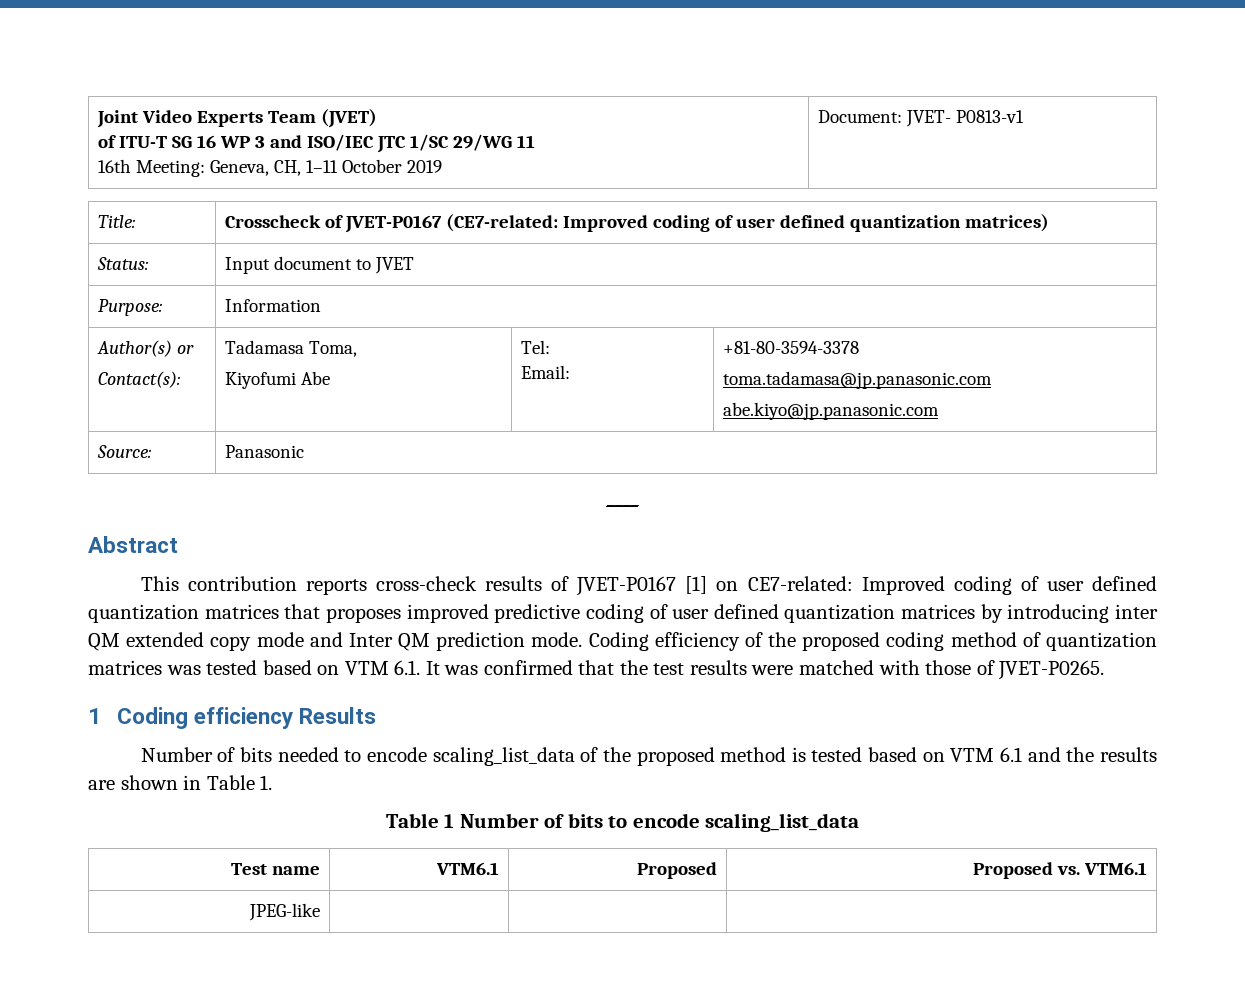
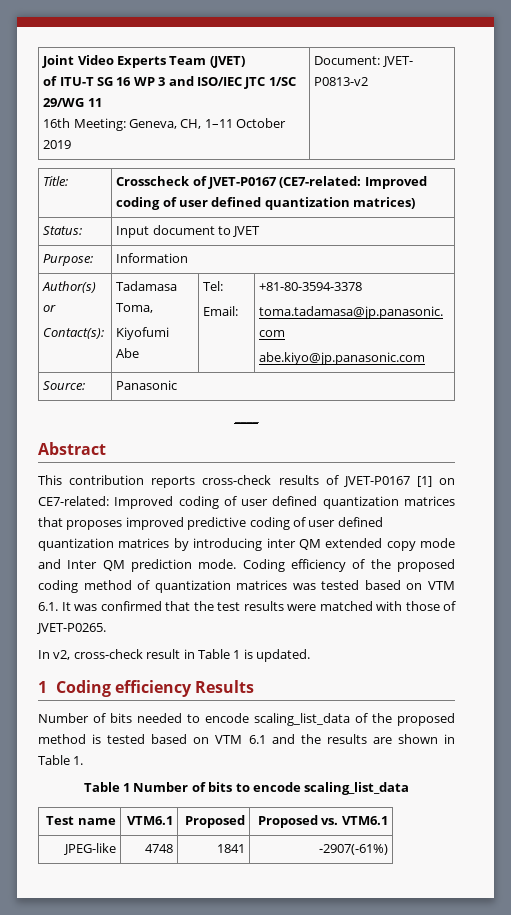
  Joint Video Experts Team (JVET)
  of ITU-T SG 16 WP 3 and ISO/IEC JTC 1/SC 29/WG 11
- 16th Meeting: Geneva, CH, 1–11 October 2019 | Document: JVET- P0813-v1
+ 16th Meeting: Geneva, CH, 1–11 October 2019 | Document: JVET- P0813-v2
+ In v2, cross-check result in Table 1 is updated.
- JPEG-like | | |
+ JPEG-like | 4748 | 1841 | -2907(-61%)

